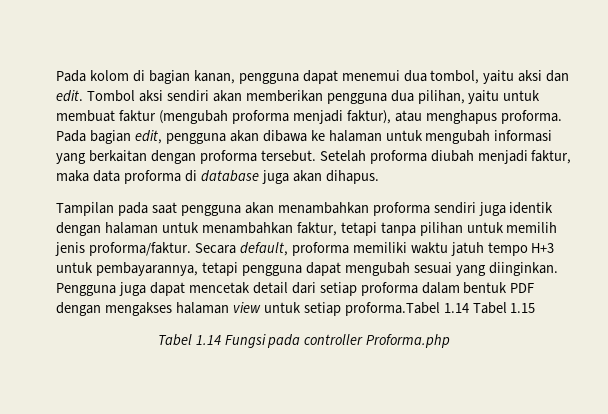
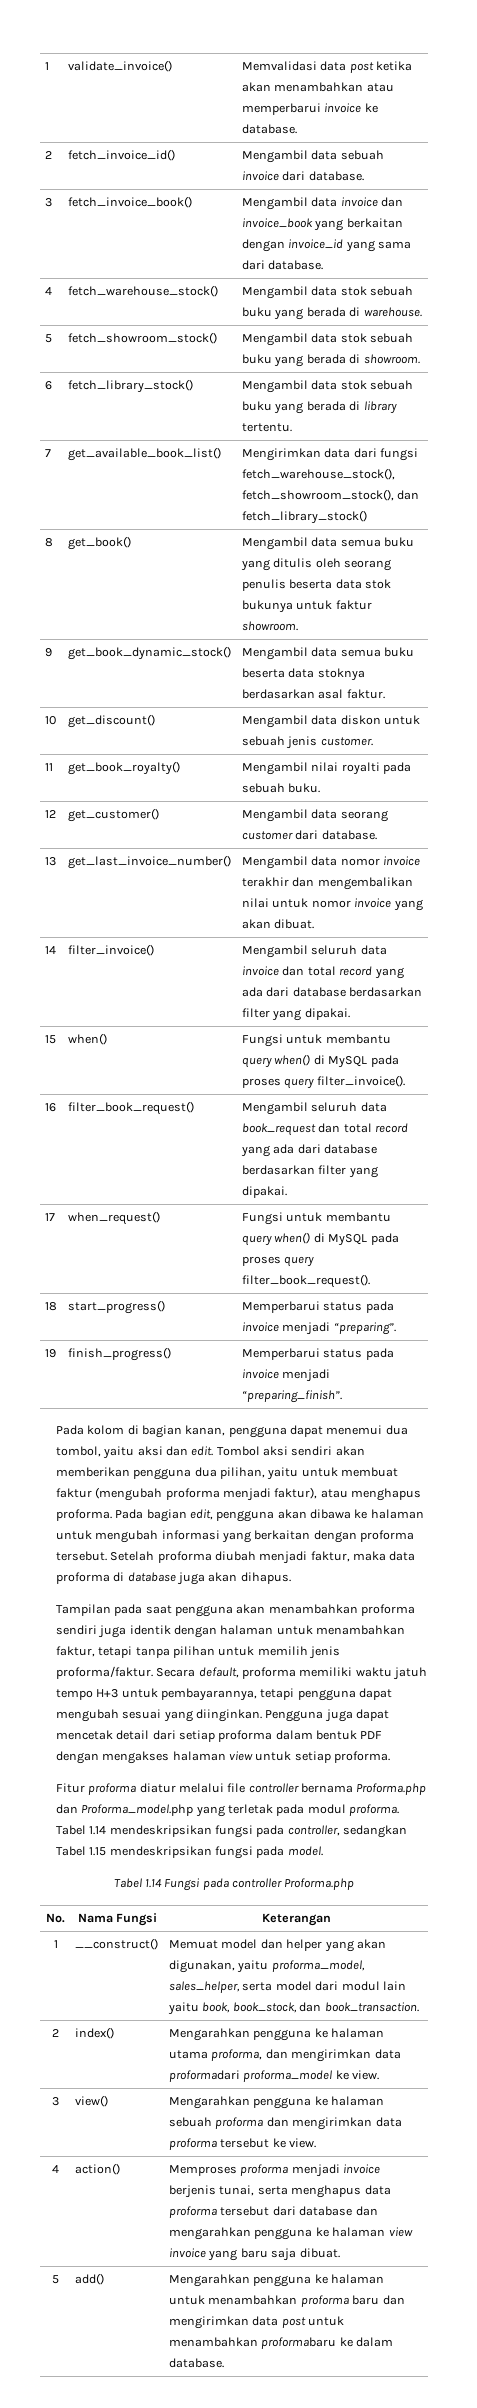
+ 1 | validate_invoice() | Memvalidasi data post ketika akan menambahkan atau memperbarui invoice ke database.
+ 2 | fetch_invoice_id() | Mengambil data sebuah invoice dari database.
+ 3 | fetch_invoice_book() | Mengambil data invoice dan invoice_book yang berkaitan dengan invoice_id yang sama dari database.
+ 4 | fetch_warehouse_stock() | Mengambil data stok sebuah buku yang berada di warehouse.
+ 5 | fetch_showroom_stock() | Mengambil data stok sebuah buku yang berada di showroom.
+ 6 | fetch_library_stock() | Mengambil data stok sebuah buku yang berada di library tertentu.
+ 7 | get_available_book_list() | Mengirimkan data dari fungsi fetch_warehouse_stock(), fetch_showroom_stock(), dan fetch_library_stock()
+ 8 | get_book() | Mengambil data semua buku yang ditulis oleh seorang penulis beserta data stok bukunya untuk faktur showroom.
+ 9 | get_book_dynamic_stock() | Mengambil data semua buku beserta data stoknya berdasarkan asal faktur.
+ 10 | get_discount() | Mengambil data diskon untuk sebuah jenis customer.
+ 11 | get_book_royalty() | Mengambil nilai royalti pada sebuah buku.
+ 12 | get_customer() | Mengambil data seorang customer dari database.
+ 13 | get_last_invoice_number() | Mengambil data nomor invoice terakhir dan mengembalikan nilai untuk nomor invoice yang akan dibuat.
+ 14 | filter_invoice() | Mengambil seluruh data invoice dan total record yang ada dari database berdasarkan filter yang dipakai.
+ 15 | when() | Fungsi untuk membantu query when() di MySQL pada proses query filter_invoice().
+ 16 | filter_book_request() | Mengambil seluruh data book_request dan total record yang ada dari database berdasarkan filter yang dipakai.
+ 17 | when_request() | Fungsi untuk membantu query when() di MySQL pada proses query filter_book_request().
+ 18 | start_progress() | Memperbarui status pada invoice menjadi “preparing”.
+ 19 | finish_progress() | Memperbarui status pada invoice menjadi “preparing_finish”.
- Pengguna juga dapat mencetak detail dari setiap proforma dalam bentuk PDF dengan mengakses halaman view untuk setiap proforma.Tabel 1.14 Tabel 1.15
+ Pengguna juga dapat mencetak detail dari setiap proforma dalam bentuk PDF dengan mengakses halaman view untuk setiap proforma.
+ Fitur proforma diatur melalui file controller bernama Proforma.php dan Proforma_model.php yang terletak pada modul proforma. Tabel 1.14 mendeskripsikan fungsi pada controller, sedangkan Tabel 1.15 mendeskripsikan fungsi pada model.
+ No. | Nama Fungsi | Keterangan
+ 1 | __construct() | Memuat model dan helper yang akan digunakan, yaitu proforma_model, sales_helper, serta model dari modul lain yaitu book, book_stock, dan book_transaction.
+ 2 | index() | Mengarahkan pengguna ke halaman utama proforma, dan mengirimkan data proformadari proforma_model ke view.
+ 3 | view() | Mengarahkan pengguna ke halaman sebuah proforma dan mengirimkan data proforma tersebut ke view.
+ 4 | action() | Memproses proforma menjadi invoice berjenis tunai, serta menghapus data proforma tersebut dari database dan mengarahkan pengguna ke halaman view invoice yang baru saja dibuat.
+ 5 | add() | Mengarahkan pengguna ke halaman untuk menambahkan proforma baru dan mengirimkan data post untuk menambahkan proformabaru ke dalam database.

